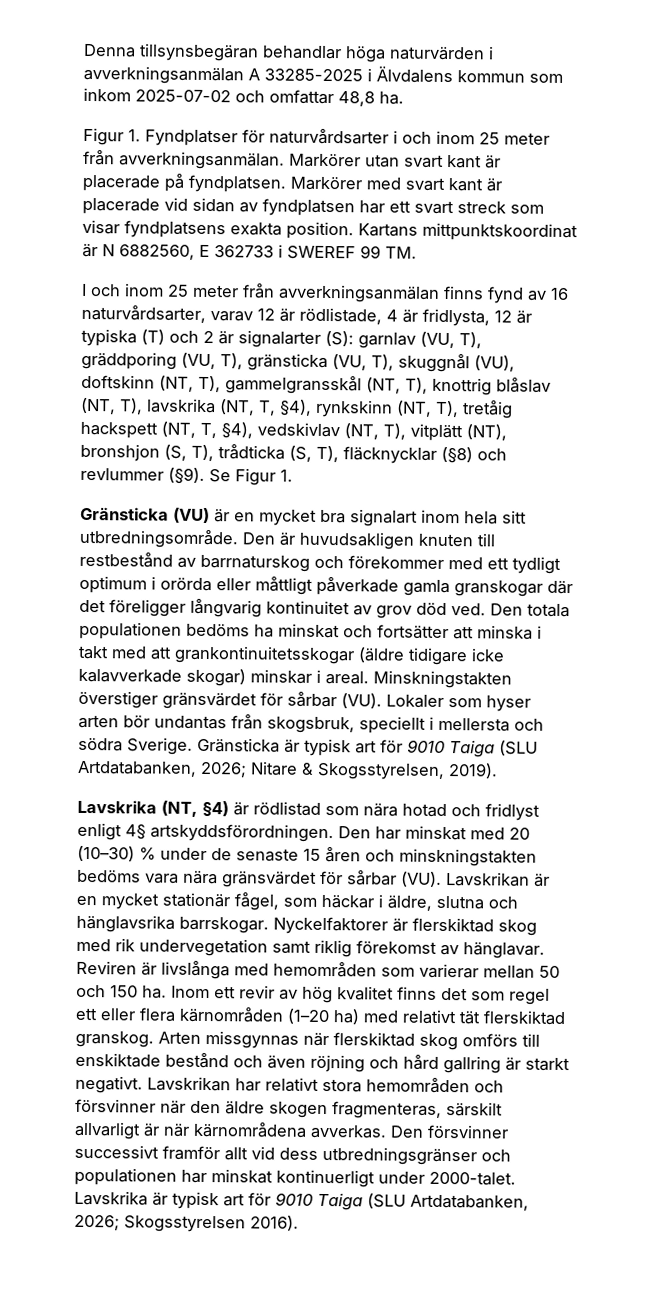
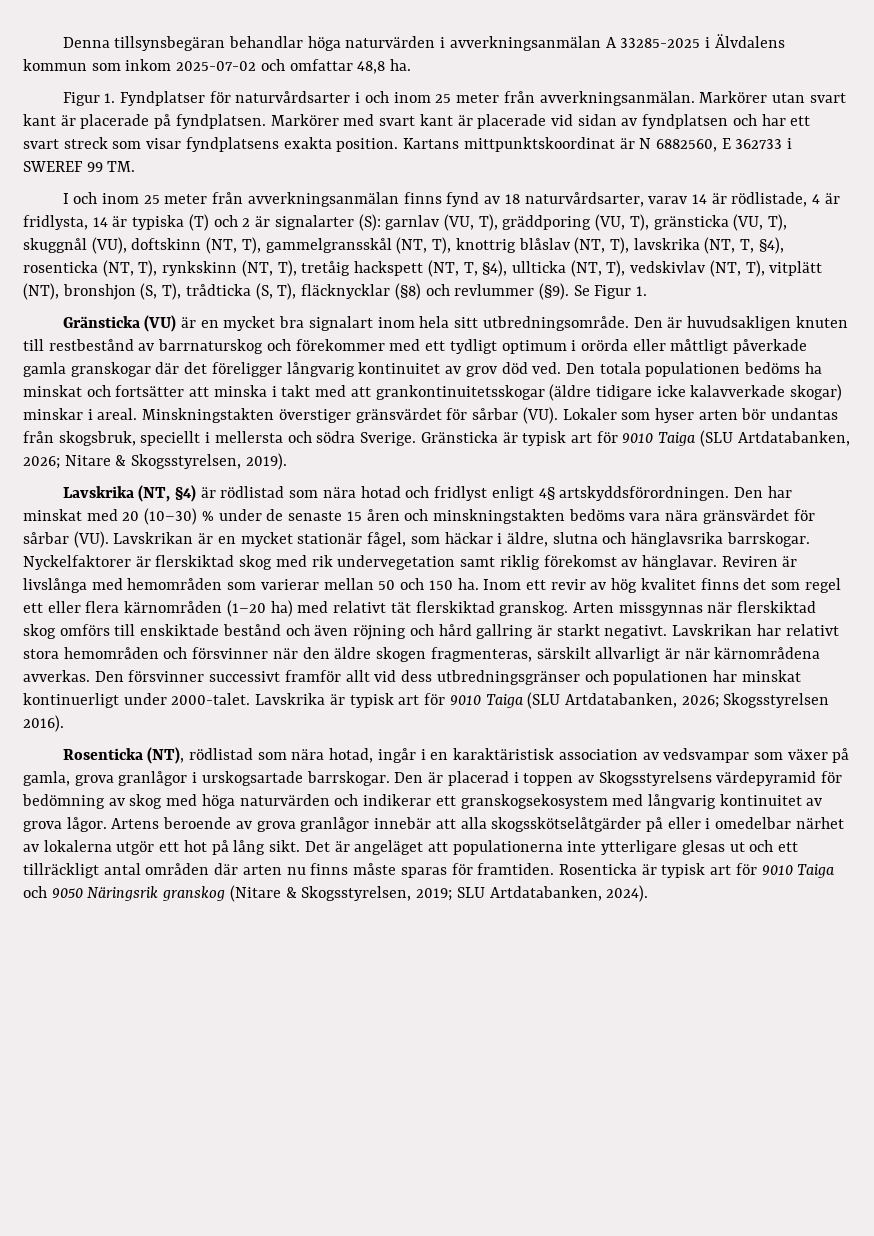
- Markörer med svart kant är placerade vid sidan av fyndplatsen har ett svart streck som visar fyndplatsens exakta position.
+ Markörer med svart kant är placerade vid sidan av fyndplatsen och har ett svart streck som visar fyndplatsens exakta position.
- I och inom 25 meter från avverkningsanmälan finns fynd av 16 naturvårdsarter, varav 12 är rödlistade, 4 är fridlysta, 12 är typiska (T) och 2 är signalarter (S):
+ I och inom 25 meter från avverkningsanmälan finns fynd av 18 naturvårdsarter, varav 14 är rödlistade, 4 är fridlysta, 14 är typiska (T) och 2 är signalarter (S):
- garnlav (VU, T), gräddporing (VU, T), gränsticka (VU, T), skuggnål (VU), doftskinn (NT, T), gammelgransskål (NT, T), knottrig blåslav (NT, T), lavskrika (NT, T, §4), rynkskinn (NT, T), tretåig hackspett (NT, T, §4), vedskivlav (NT, T), vitplätt (NT), bronshjon (S, T), trådticka (S, T), fläcknycklar (§8) och revlummer (§9).
+ garnlav (VU, T), gräddporing (VU, T), gränsticka (VU, T), skuggnål (VU), doftskinn (NT, T), gammelgransskål (NT, T), knottrig blåslav (NT, T), lavskrika (NT, T, §4), rosenticka (NT, T), rynkskinn (NT, T), tretåig hackspett (NT, T, §4), ullticka (NT, T), vedskivlav (NT, T), vitplätt (NT), bronshjon (S, T), trådticka (S, T), fläcknycklar (§8) och revlummer (§9).
+ Rosenticka (NT), rödlistad som nära hotad, ingår i en karaktäristisk association av vedsvampar som växer på gamla, grova granlågor i urskogsartade barrskogar. Den är placerad i toppen av Skogsstyrelsens värdepyramid för bedömning av skog med höga naturvärden och indikerar ett granskogsekosystem med långvarig kontinuitet av grova lågor. Artens beroende av grova granlågor innebär att alla skogsskötselåtgärder på eller i omedelbar närhet av lokalerna utgör ett hot på lång sikt. Det är angeläget att populationerna inte ytterligare glesas ut och ett tillräckligt antal områden där arten nu finns måste sparas för framtiden. Rosenticka är typisk art för 9010 Taiga och 9050 Näringsrik granskog (Nitare & Skogsstyrelsen, 2019; SLU Artdatabanken, 2024).

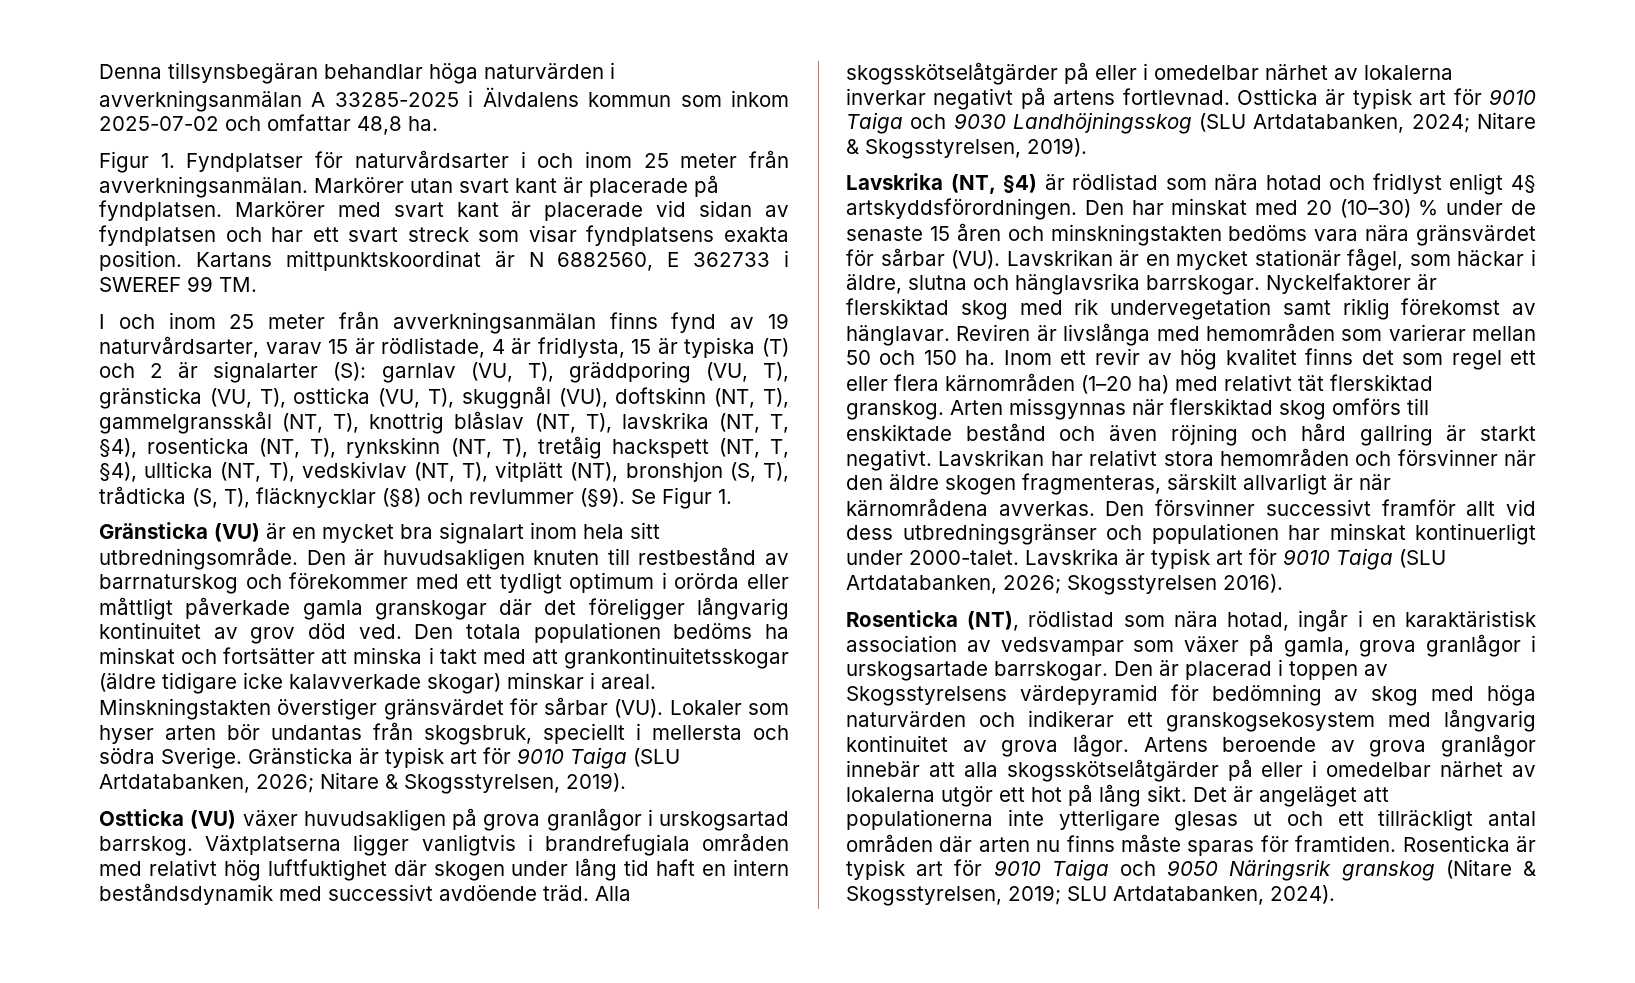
- I och inom 25 meter från avverkningsanmälan finns fynd av 18 naturvårdsarter, varav 14 är rödlistade, 4 är fridlysta, 14 är typiska (T) och 2 är signalarter (S):
+ I och inom 25 meter från avverkningsanmälan finns fynd av 19 naturvårdsarter, varav 15 är rödlistade, 4 är fridlysta, 15 är typiska (T) och 2 är signalarter (S):
- garnlav (VU, T), gräddporing (VU, T), gränsticka (VU, T), skuggnål (VU), doftskinn (NT, T), gammelgransskål (NT, T), knottrig blåslav (NT, T), lavskrika (NT, T, §4), rosenticka (NT, T), rynkskinn (NT, T), tretåig hackspett (NT, T, §4), ullticka (NT, T), vedskivlav (NT, T), vitplätt (NT), bronshjon (S, T), trådticka (S, T), fläcknycklar (§8) och revlummer (§9).
+ garnlav (VU, T), gräddporing (VU, T), gränsticka (VU, T), ostticka (VU, T), skuggnål (VU), doftskinn (NT, T), gammelgransskål (NT, T), knottrig blåslav (NT, T), lavskrika (NT, T, §4), rosenticka (NT, T), rynkskinn (NT, T), tretåig hackspett (NT, T, §4), ullticka (NT, T), vedskivlav (NT, T), vitplätt (NT), bronshjon (S, T), trådticka (S, T), fläcknycklar (§8) och revlummer (§9).
+ Ostticka (VU) växer huvudsakligen på grova granlågor i urskogsartad barrskog. Växtplatserna ligger vanligtvis i brandrefugiala områden med relativt hög luftfuktighet där skogen under lång tid haft en intern beståndsdynamik med successivt avdöende träd. Alla skogsskötselåtgärder på eller i omedelbar närhet av lokalerna inverkar negativt på artens fortlevnad. Ostticka är typisk art för 9010 Taiga och 9030 Landhöjningsskog (SLU Artdatabanken, 2024; Nitare & Skogsstyrelsen, 2019).

